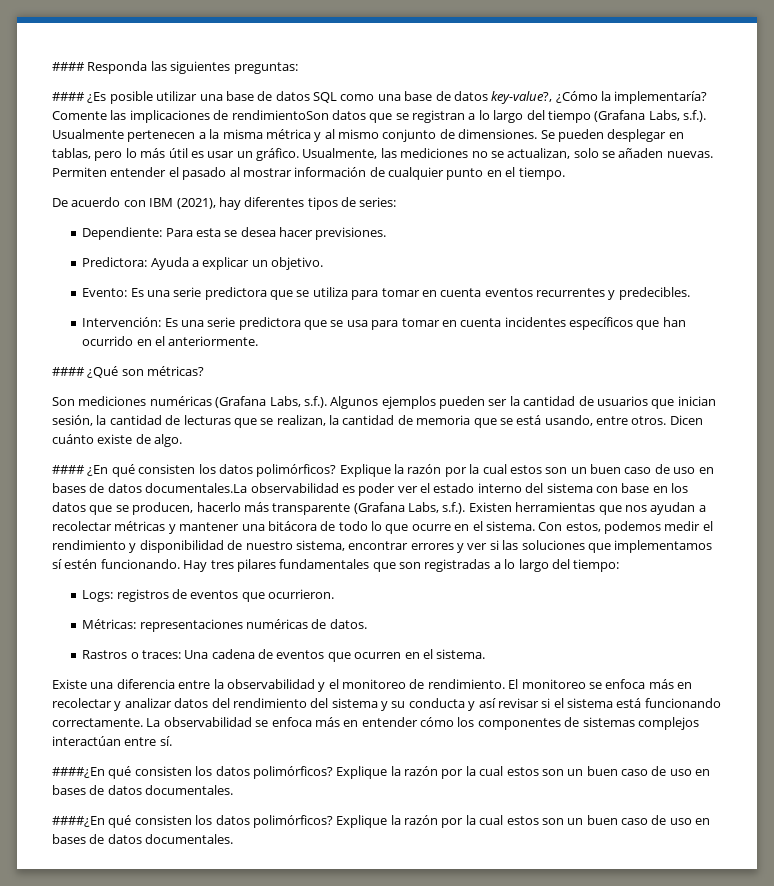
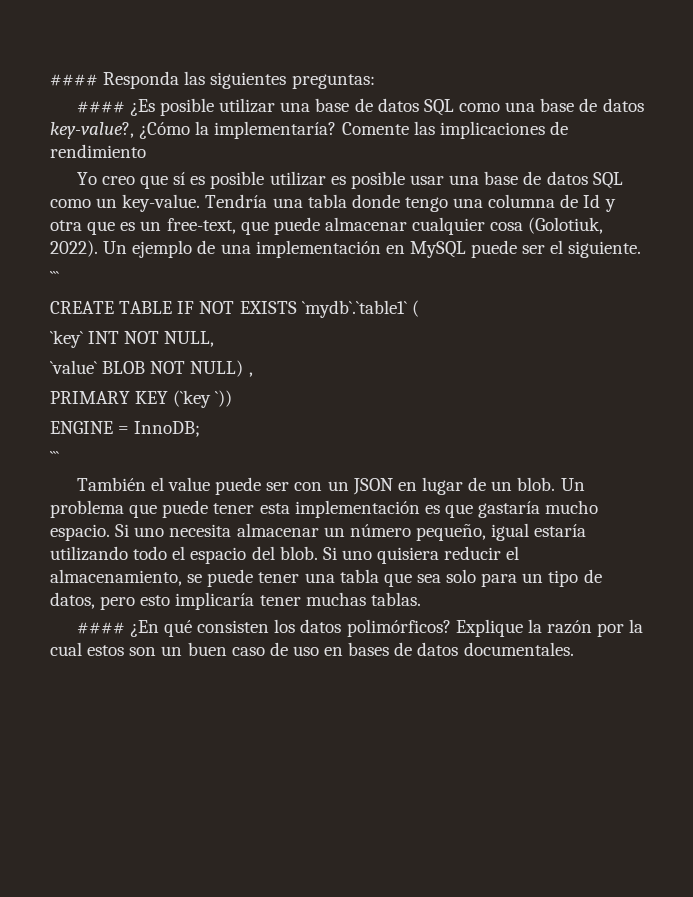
- Comente las implicaciones de rendimientoSon datos que se registran a lo largo del tiempo (Grafana Labs, s.f.). Usualmente pertenecen a la misma métrica y al mismo conjunto de dimensiones. Se pueden desplegar en tablas, pero lo más útil es usar un gráfico. Usualmente, las mediciones no se actualizan, solo se añaden nuevas. Permiten entender el pasado al mostrar información de cualquier punto en el tiempo.
- De acuerdo con IBM (2021), hay diferentes tipos de series:
- Dependiente: Para esta se desea hacer previsiones.
- Predictora: Ayuda a explicar un objetivo.
- Evento: Es una serie predictora que se utiliza para tomar en cuenta eventos recurrentes y predecibles.
- Intervención: Es una serie predictora que se usa para tomar en cuenta incidentes específicos que han ocurrido en el anteriormente.
- #### ¿Qué son métricas?
- Son mediciones numéricas (Grafana Labs, s.f.). Algunos ejemplos pueden ser la cantidad de usuarios que inician sesión, la cantidad de lecturas que se realizan, la cantidad de memoria que se está usando, entre otros. Dicen cuánto existe de algo.
+ Comente las implicaciones de rendimiento
+ Yo creo que sí es posible utilizar es posible usar una base de datos SQL como un key-value. Tendría una tabla donde tengo una columna de Id y otra que es un free-text, que puede almacenar cualquier cosa (Golotiuk, 2022). Un ejemplo de una implementación en MySQL puede ser el siguiente.
+ ```
+ CREATE TABLE IF NOT EXISTS `mydb`.`table1` (
+ `key` INT NOT NULL,
+ `value` BLOB NOT NULL) ,
+ PRIMARY KEY (`key `))
+ ENGINE = InnoDB;
+ ```
+ También el value puede ser con un JSON en lugar de un blob. Un problema que puede tener esta implementación es que gastaría mucho espacio. Si uno necesita almacenar un número pequeño, igual estaría utilizando todo el espacio del blob. Si uno quisiera reducir el almacenamiento, se puede tener una tabla que sea solo para un tipo de datos, pero esto implicaría tener muchas tablas.
- Explique la razón por la cual estos son un buen caso de uso en bases de datos documentales.La observabilidad es poder ver el estado interno del sistema con base en los datos que se producen, hacerlo más transparente (Grafana Labs, s.f.). Existen herramientas que nos ayudan a recolectar métricas y mantener una bitácora de todo lo que ocurre en el sistema. Con estos, podemos medir el rendimiento y disponibilidad de nuestro sistema, encontrar errores y ver si las soluciones que implementamos sí estén funcionando. Hay tres pilares fundamentales que son registradas a lo largo del tiempo:
- Logs: registros de eventos que ocurrieron.
- Métricas: representaciones numéricas de datos.
- Rastros o traces: Una cadena de eventos que ocurren en el sistema.
- Existe una diferencia entre la observabilidad y el monitoreo de rendimiento. El monitoreo se enfoca más en recolectar y analizar datos del rendimiento del sistema y su conducta y así revisar si el sistema está funcionando correctamente. La observabilidad se enfoca más en entender cómo los componentes de sistemas complejos interactúan entre sí.
- ####¿En qué consisten los datos polimórficos? Explique la razón por la cual estos son un buen caso de uso en bases de datos documentales.
- ####¿En qué consisten los datos polimórficos? Explique la razón por la cual estos son un buen caso de uso en bases de datos documentales.
+ Explique la razón por la cual estos son un buen caso de uso en bases de datos documentales.

